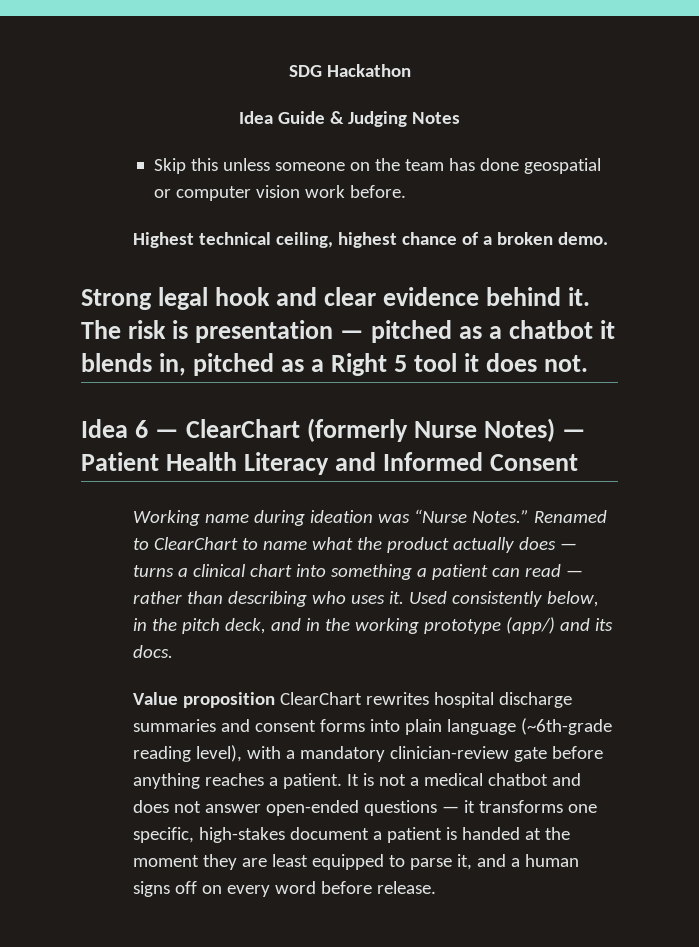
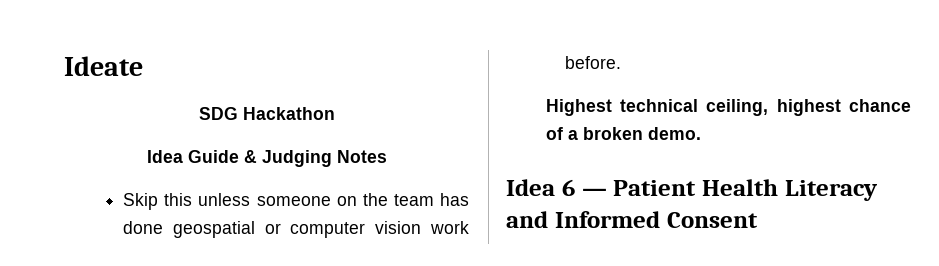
+ Ideate
- Strong legal hook and clear evidence behind it. The risk is presentation — pitched as a chatbot it blends in, pitched as a Right 5 tool it does not.
- Idea 6 — ClearChart (formerly Nurse Notes) — Patient Health Literacy and Informed Consent
+ Idea 6 — Patient Health Literacy and Informed Consent
- Working name during ideation was “Nurse Notes.” Renamed to ClearChart to name what the product actually does — turns a clinical chart into something a patient can read — rather than describing who uses it. Used consistently below, in the pitch deck, and in the working prototype (app/) and its docs.
- Value proposition ClearChart rewrites hospital discharge summaries and consent forms into plain language (~6th-grade reading level), with a mandatory clinician-review gate before anything reaches a patient. It is not a medical chatbot and does not answer open-ended questions — it transforms one specific, high-stakes document a patient is handed at the moment they are least equipped to parse it, and a human signs off on every word before release.

